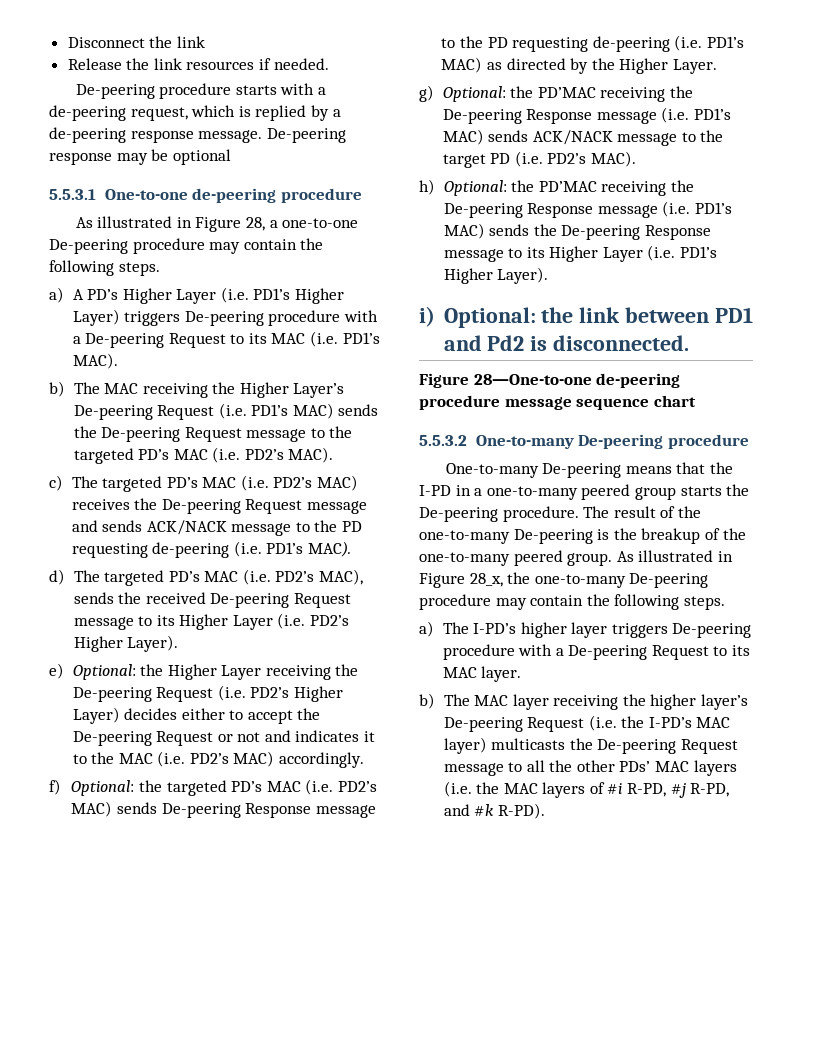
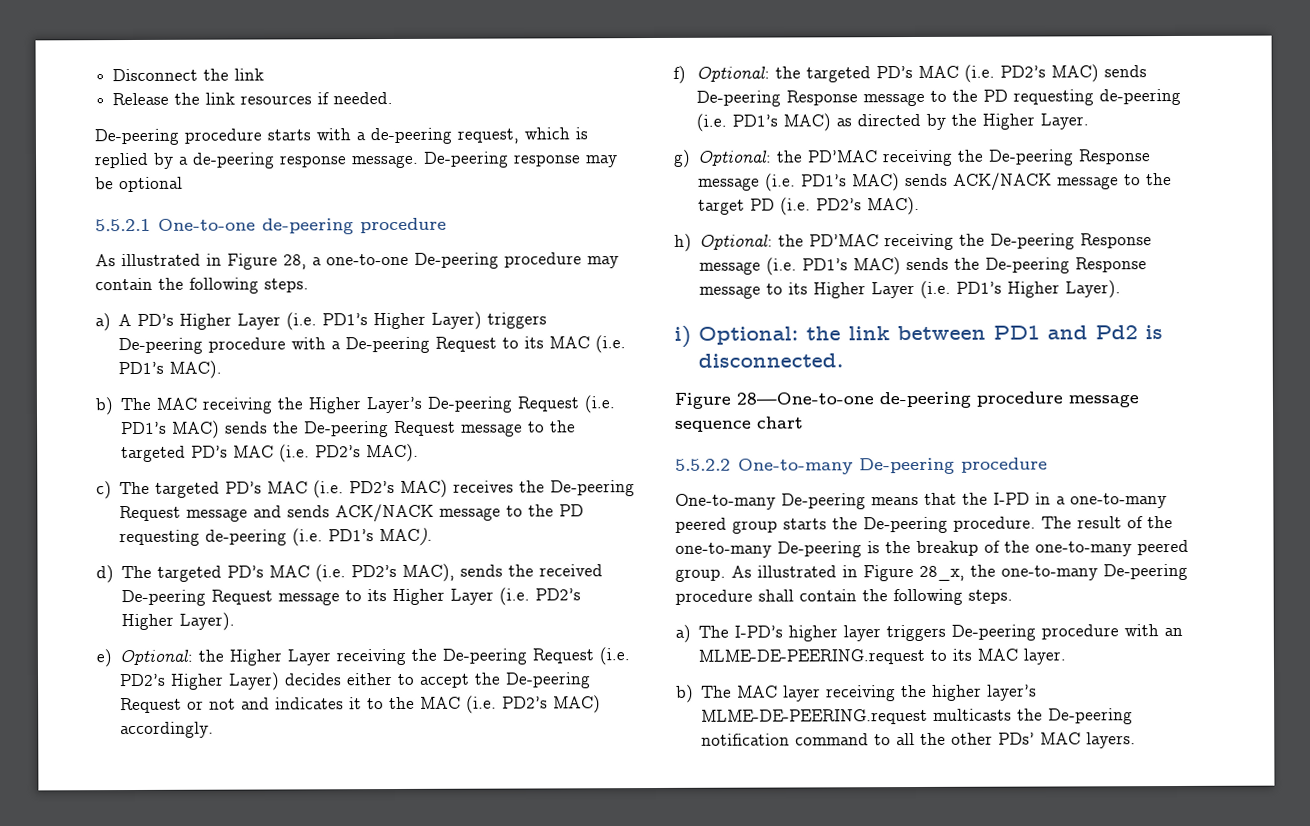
- 5.5.3.1 One-to-one de-peering procedure
+ 5.5.2.1 One-to-one de-peering procedure
- 5.5.3.2 One-to-many De-peering procedure
+ 5.5.2.2 One-to-many De-peering procedure
- As illustrated in Figure 28_x, the one-to-many De-peering procedure may contain the following steps.
+ As illustrated in Figure 28_x, the one-to-many De-peering procedure shall contain the following steps.
- a) The I-PD’s higher layer triggers De-peering procedure with a De-peering Request to its MAC layer.
+ a) The I-PD’s higher layer triggers De-peering procedure with an MLME-DE-PEERING.request to its MAC layer.
- b) The MAC layer receiving the higher layer’s De-peering Request (i.e. the I-PD’s MAC layer) multicasts the De-peering Request message to all the other PDs’ MAC layers (i.e. the MAC layers of #i R-PD, #j R-PD, and #k R-PD).
+ b) The MAC layer receiving the higher layer’s MLME-DE-PEERING.request multicasts the De-peering notification command to all the other PDs’ MAC layers.

